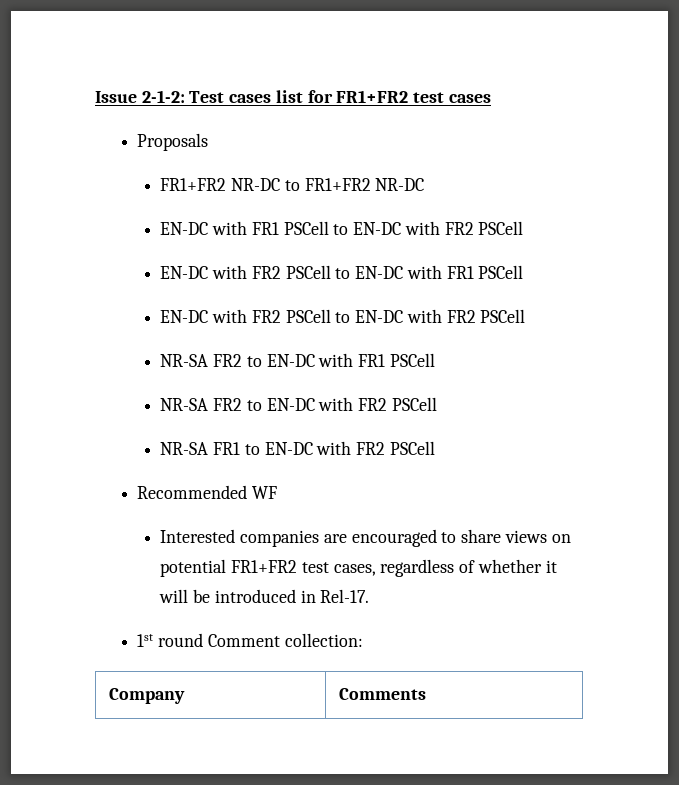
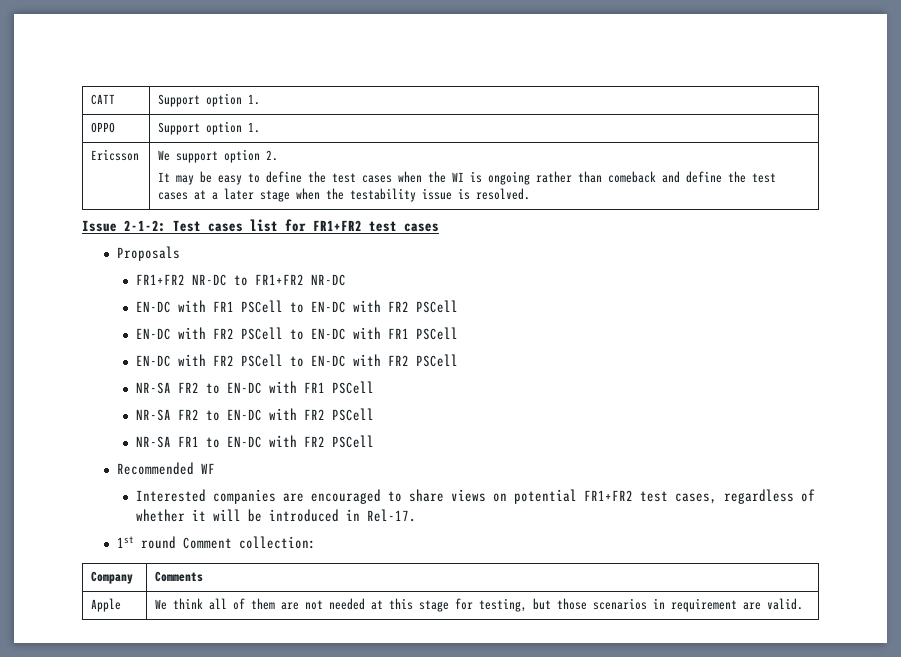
+ CATT | Support option 1.
+ OPPO | Support option 1.
+ Ericsson | We support option 2.
+ It may be easy to define the test cases when the WI is ongoing rather than comeback and define the test cases at a later stage when the testability issue is resolved.
+ Apple | We think all of them are not needed at this stage for testing, but those scenarios in requirement are valid.

